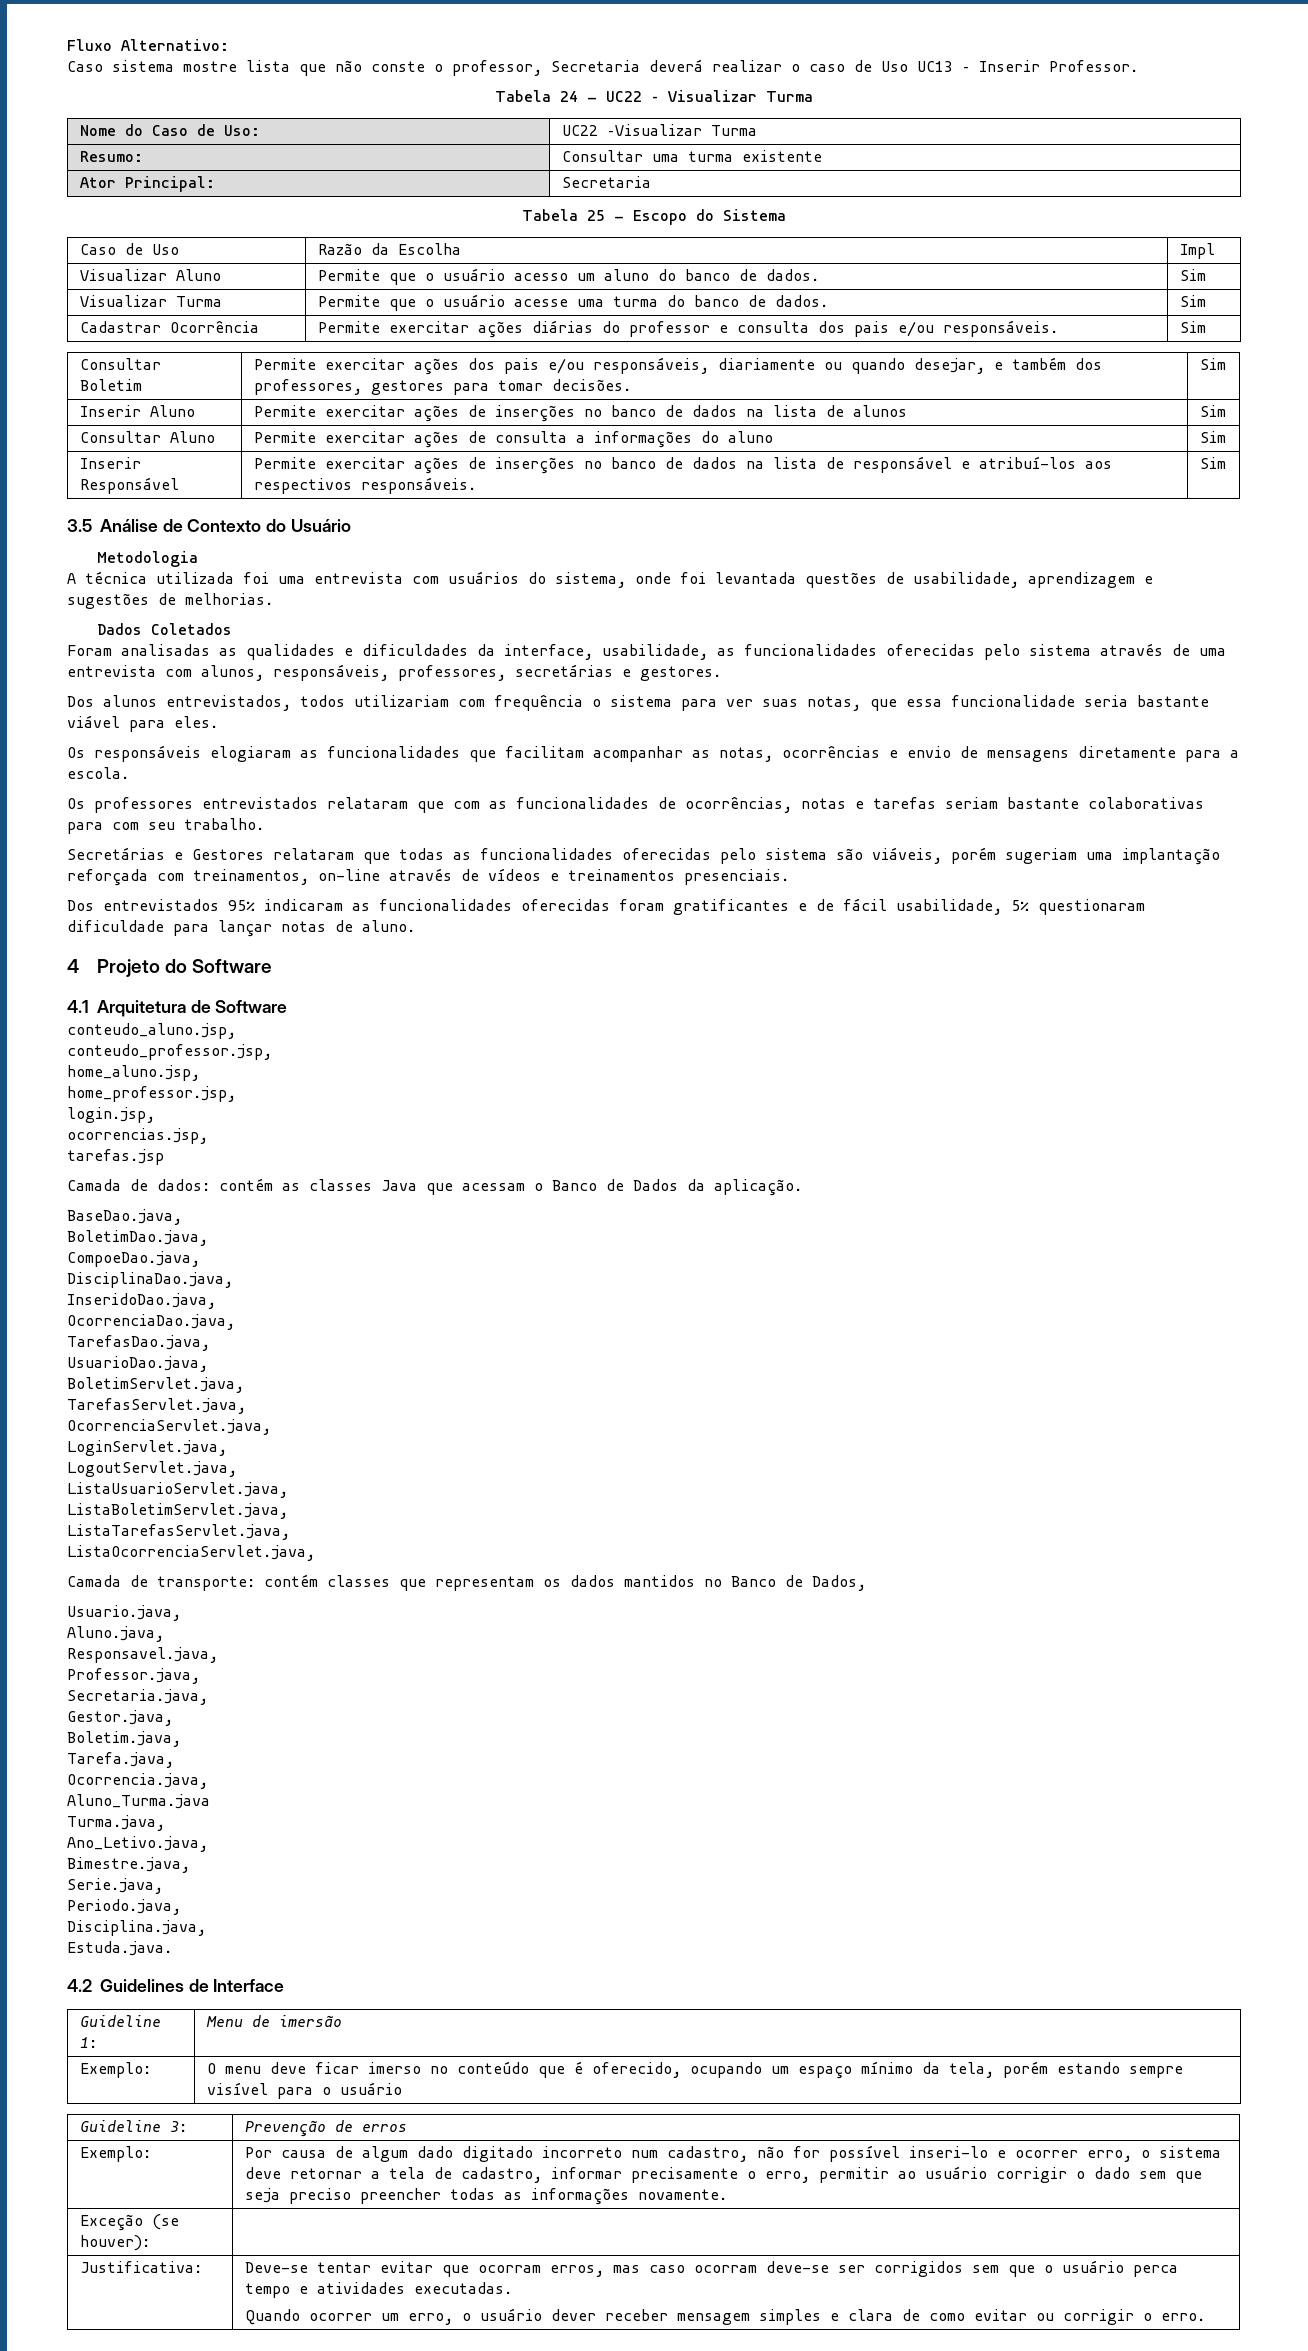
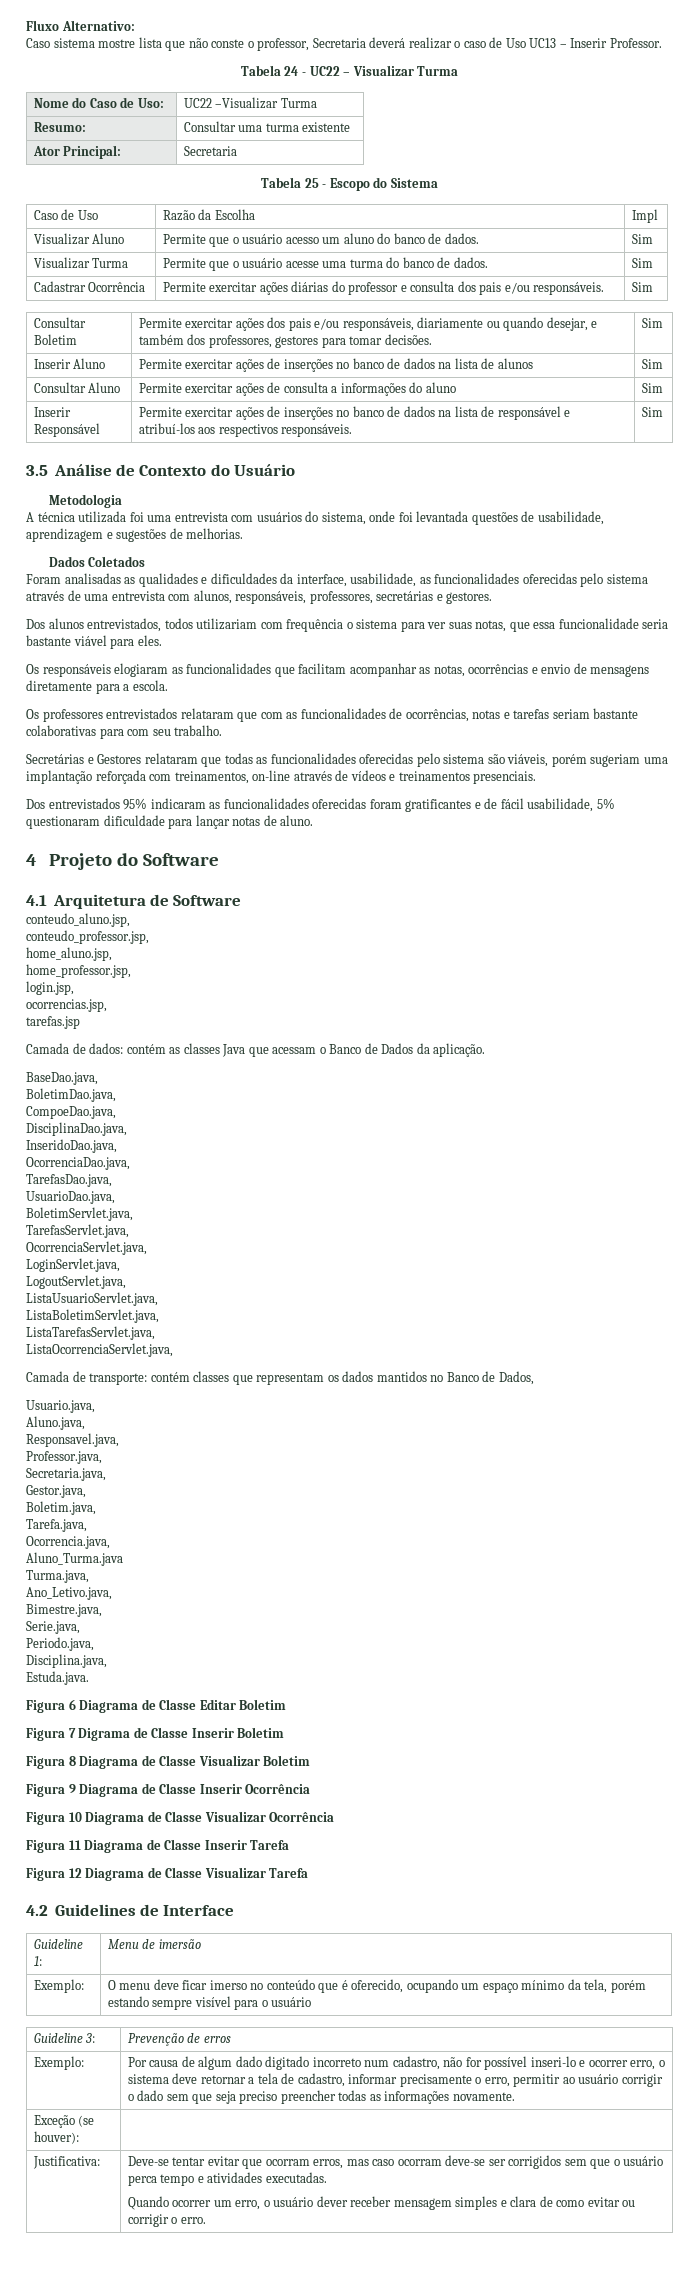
+ Figura 6 Diagrama de Classe Editar Boletim
+ Figura 7 Digrama de Classe Inserir Boletim
+ Figura 8 Diagrama de Classe Visualizar Boletim
+ Figura 9 Diagrama de Classe Inserir Ocorrência
+ Figura 10 Diagrama de Classe Visualizar Ocorrência
+ Figura 11 Diagrama de Classe Inserir Tarefa
+ Figura 12 Diagrama de Classe Visualizar Tarefa

